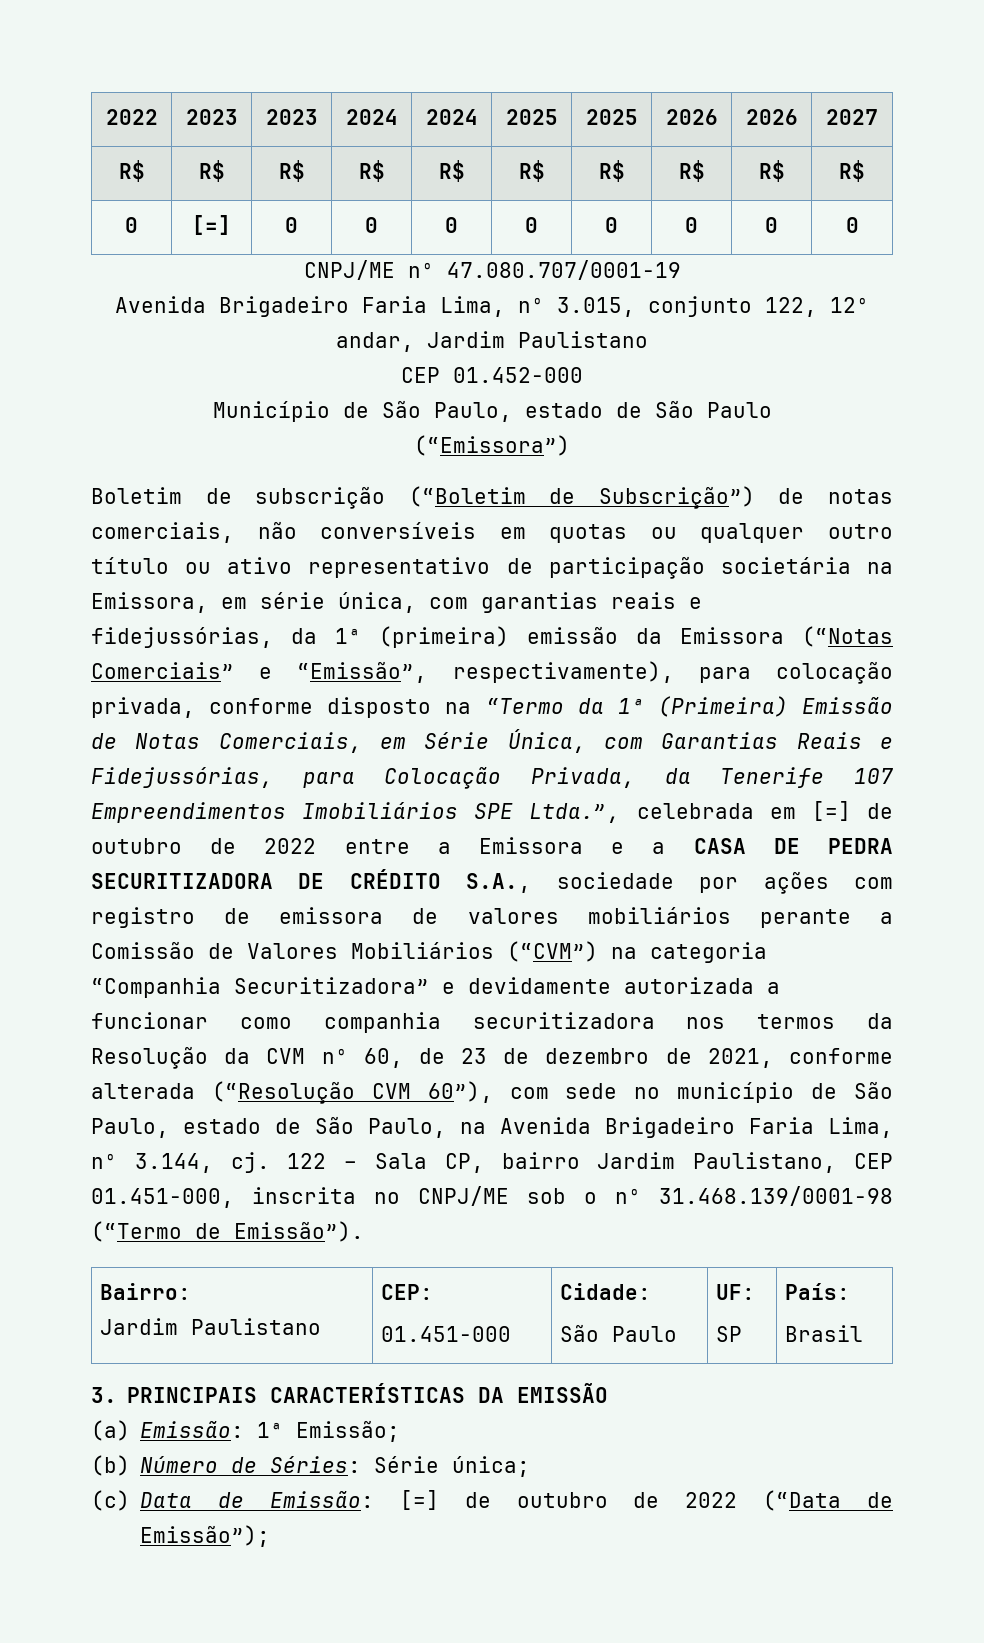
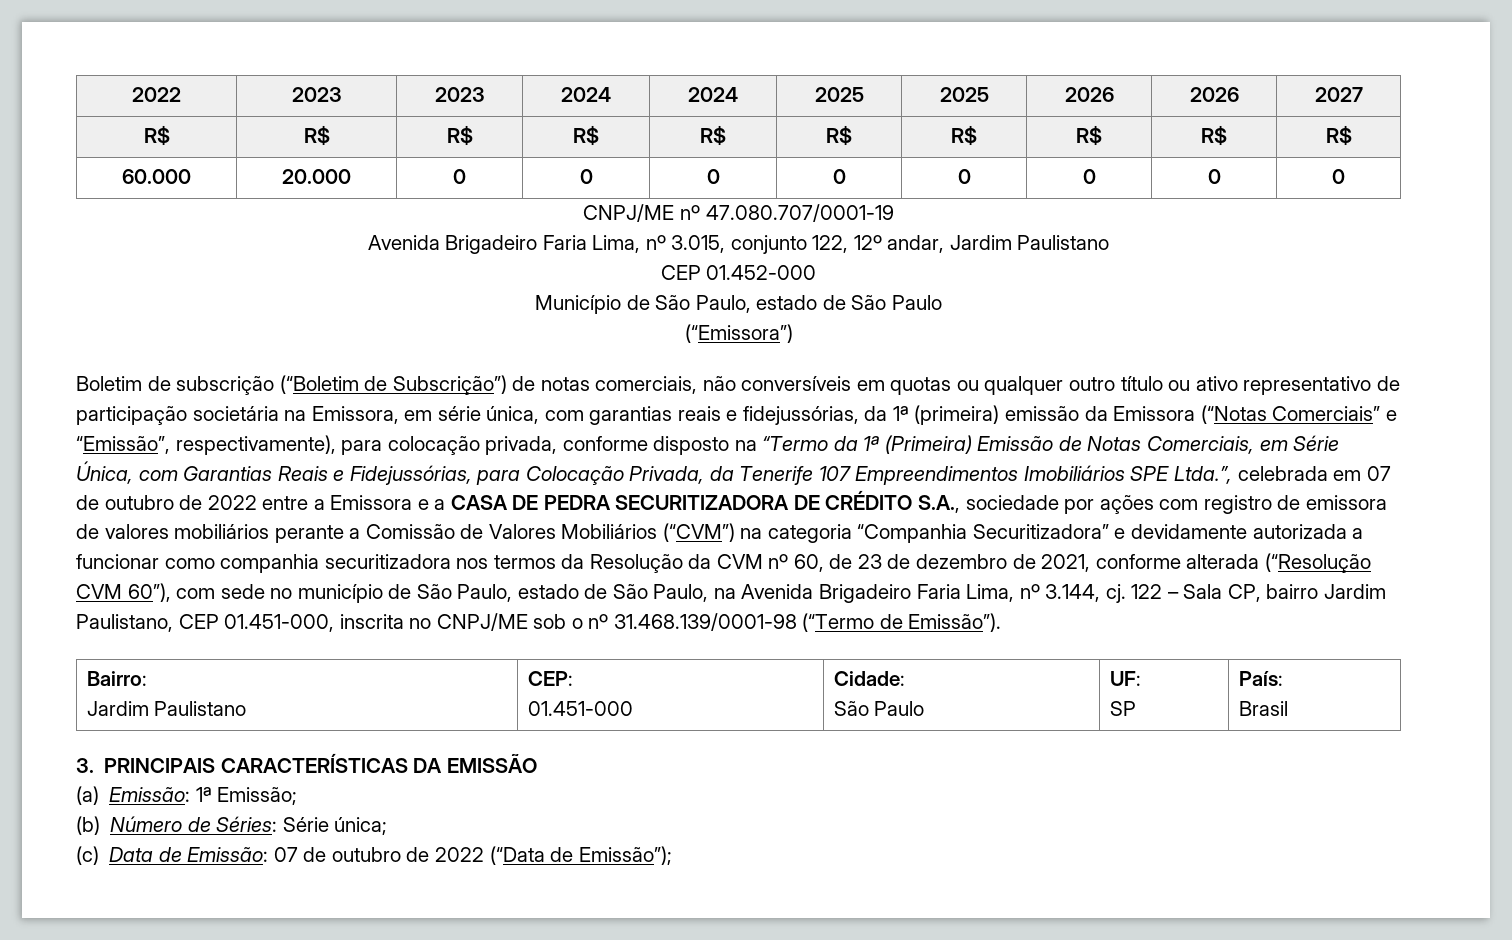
- 0 | [=] | 0 | 0 | 0 | 0 | 0 | 0 | 0 | 0
+ 60.000 | 20.000 | 0 | 0 | 0 | 0 | 0 | 0 | 0 | 0
- Boletim de subscrição (“Boletim de Subscrição”) de notas comerciais, não conversíveis em quotas ou qualquer outro título ou ativo representativo de participação societária na Emissora, em série única, com garantias reais e fidejussórias, da 1ª (primeira) emissão da Emissora (“Notas Comerciais” e “Emissão”, respectivamente), para colocação privada, conforme disposto na “Termo da 1ª (Primeira) Emissão de Notas Comerciais, em Série Única, com Garantias Reais e Fidejussórias, para Colocação Privada, da Tenerife 107 Empreendimentos Imobiliários SPE Ltda.”, celebrada em [=] de outubro de 2022 entre a Emissora e a CASA DE PEDRA SECURITIZADORA DE CRÉDITO S.A., sociedade por ações com registro de emissora de valores mobiliários perante a Comissão de Valores Mobiliários (“CVM”) na categoria “Companhia Securitizadora” e devidamente autorizada a funcionar como companhia securitizadora nos termos da Resolução da CVM nº 60, de 23 de dezembro de 2021, conforme alterada (“Resolução CVM 60”), com sede no município de São Paulo, estado de São Paulo, na Avenida Brigadeiro Faria Lima, nº 3.144, cj.
+ Boletim de subscrição (“Boletim de Subscrição”) de notas comerciais, não conversíveis em quotas ou qualquer outro título ou ativo representativo de participação societária na Emissora, em série única, com garantias reais e fidejussórias, da 1ª (primeira) emissão da Emissora (“Notas Comerciais” e “Emissão”, respectivamente), para colocação privada, conforme disposto na “Termo da 1ª (Primeira) Emissão de Notas Comerciais, em Série Única, com Garantias Reais e Fidejussórias, para Colocação Privada, da Tenerife 107 Empreendimentos Imobiliários SPE Ltda.”, celebrada em 07 de outubro de 2022 entre a Emissora e a CASA DE PEDRA SECURITIZADORA DE CRÉDITO S.A., sociedade por ações com registro de emissora de valores mobiliários perante a Comissão de Valores Mobiliários (“CVM”) na categoria “Companhia Securitizadora” e devidamente autorizada a funcionar como companhia securitizadora nos termos da Resolução da CVM nº 60, de 23 de dezembro de 2021, conforme alterada (“Resolução CVM 60”), com sede no município de São Paulo, estado de São Paulo, na Avenida Brigadeiro Faria Lima, nº 3.144, cj.
- (c) Data de Emissão: [=] de outubro de 2022 (“Data de Emissão”);
+ (c) Data de Emissão: 07 de outubro de 2022 (“Data de Emissão”);

